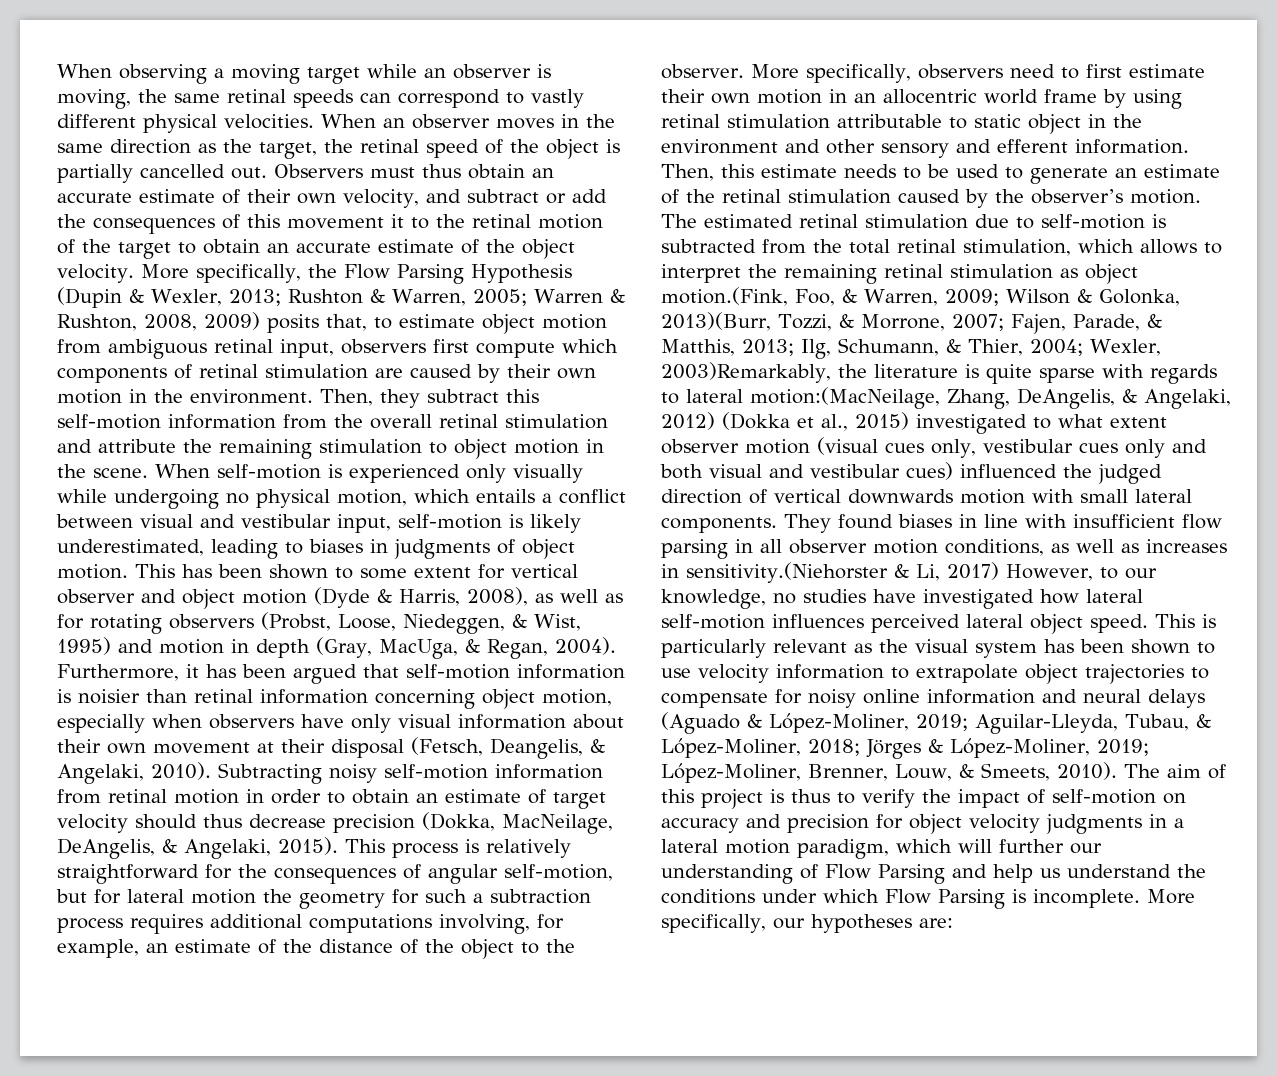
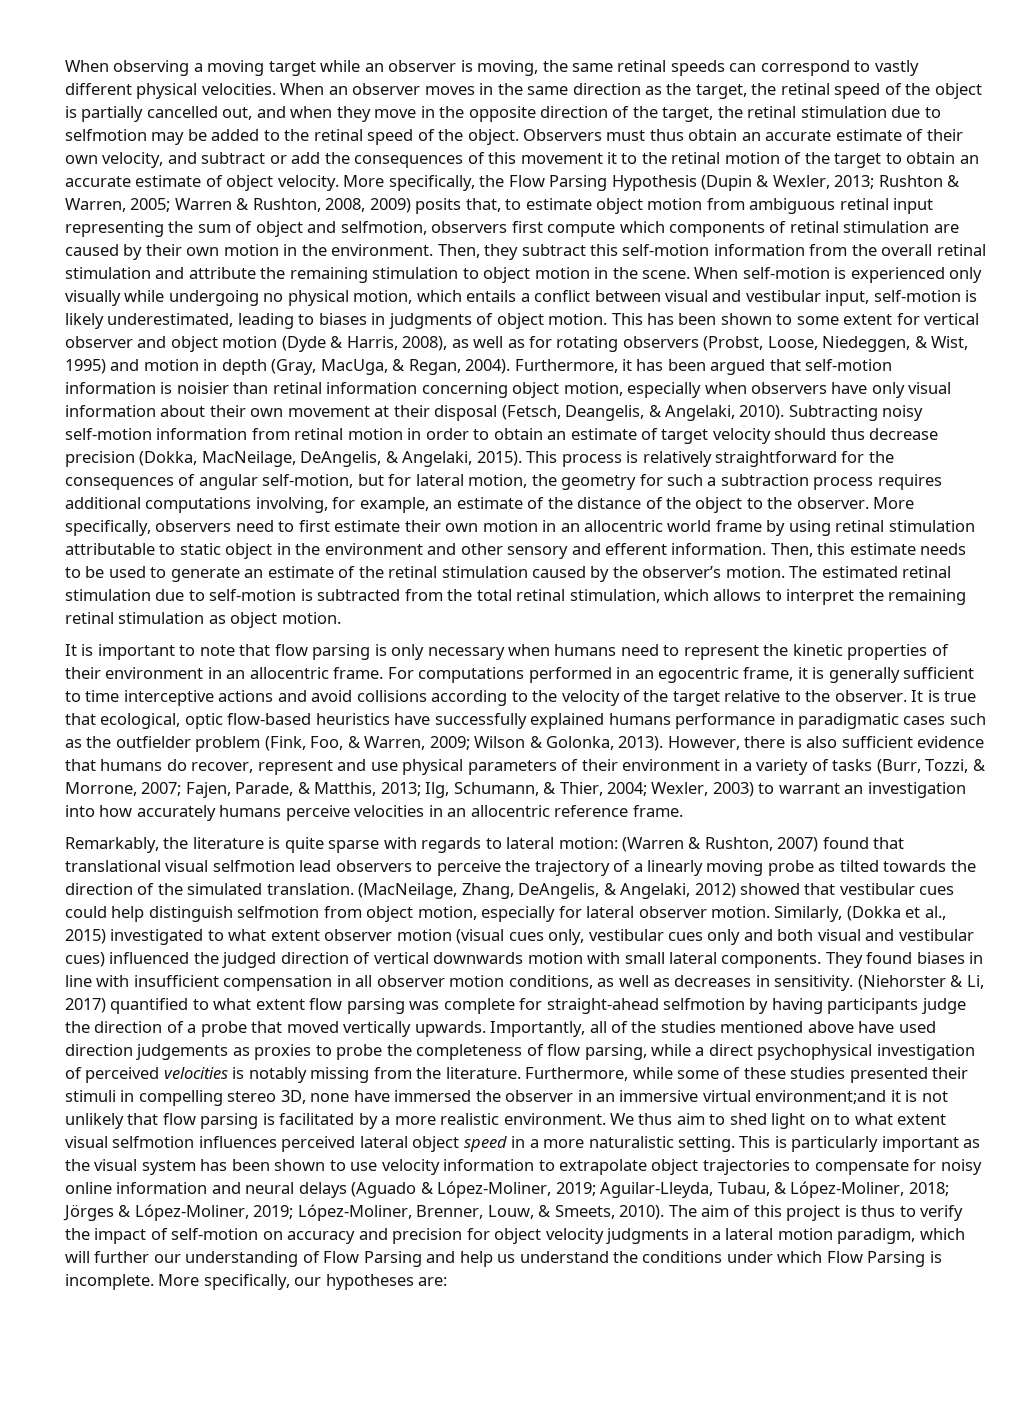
- When an observer moves in the same direction as the target, the retinal speed of the object is partially cancelled out.
+ When an observer moves in the same direction as the target, the retinal speed of the object is partially cancelled out, and when they move in the opposite direction of the target, the retinal stimulation due to selfmotion may be added to the retinal speed of the object.
- Observers must thus obtain an accurate estimate of their own velocity, and subtract or add the consequences of this movement it to the retinal motion of the target to obtain an accurate estimate of the object velocity.
+ Observers must thus obtain an accurate estimate of their own velocity, and subtract or add the consequences of this movement it to the retinal motion of the target to obtain an accurate estimate of object velocity.
- More specifically, the Flow Parsing Hypothesis (Dupin & Wexler, 2013; Rushton & Warren, 2005; Warren & Rushton, 2008, 2009) posits that, to estimate object motion from ambiguous retinal input, observers first compute which components of retinal stimulation are caused by their own motion in the environment.
+ More specifically, the Flow Parsing Hypothesis (Dupin & Wexler, 2013; Rushton & Warren, 2005; Warren & Rushton, 2008, 2009) posits that, to estimate object motion from ambiguous retinal input representing the sum of object and selfmotion, observers first compute which components of retinal stimulation are caused by their own motion in the environment.
- This process is relatively straightforward for the consequences of angular self-motion, but for lateral motion the geometry for such a subtraction process requires additional computations involving, for example, an estimate of the distance of the object to the observer.
+ This process is relatively straightforward for the consequences of angular self-motion, but for lateral motion, the geometry for such a subtraction process requires additional computations involving, for example, an estimate of the distance of the object to the observer.
- The estimated retinal stimulation due to self-motion is subtracted from the total retinal stimulation, which allows to interpret the remaining retinal stimulation as object motion.(Fink, Foo, & Warren, 2009;
+ The estimated retinal stimulation due to self-motion is subtracted from the total retinal stimulation, which allows to interpret the remaining retinal stimulation as object motion.
+ It is important to note that flow parsing is only necessary when humans need to represent the kinetic properties of their environment in an allocentric frame. For computations performed in an egocentric frame, it is generally sufficient to time interceptive actions and avoid collisions according to the velocity of the target relative to the observer. It is true that ecological, optic flow-based heuristics have successfully explained humans performance in paradigmatic cases such as the outfielder problem (Fink, Foo, & Warren, 2009;
- Wilson & Golonka, 2013)(Burr, Tozzi, & Morrone, 2007;
+ Wilson & Golonka, 2013). However, there is also sufficient evidence that humans do recover, represent and use physical parameters of their environment in a variety of tasks (Burr, Tozzi, & Morrone, 2007;
- Wexler, 2003)Remarkably, the literature is quite sparse with regards to lateral motion:(MacNeilage, Zhang, DeAngelis, & Angelaki, 2012) (Dokka et al., 2015) investigated to what extent observer motion (visual cues only, vestibular cues only and both visual and vestibular cues) influenced the judged direction of vertical downwards motion with small lateral components.
+ Wexler, 2003) to warrant an investigation into how accurately humans perceive velocities in an allocentric reference frame.
+ Remarkably, the literature is quite sparse with regards to lateral motion: (Warren & Rushton, 2007) found that translational visual selfmotion lead observers to perceive the trajectory of a linearly moving probe as tilted towards the direction of the simulated translation. (MacNeilage, Zhang, DeAngelis, & Angelaki, 2012) showed that vestibular cues could help distinguish selfmotion from object motion, especially for lateral observer motion. Similarly, (Dokka et al., 2015) investigated to what extent observer motion (visual cues only, vestibular cues only and both visual and vestibular cues) influenced the judged direction of vertical downwards motion with small lateral components.
- They found biases in line with insufficient flow parsing in all observer motion conditions, as well as increases in sensitivity.(Niehorster & Li, 2017) However, to our knowledge, no studies have investigated how lateral self-motion influences perceived lateral object speed.
+ They found biases in line with insufficient compensation in all observer motion conditions, as well as decreases in sensitivity. (Niehorster & Li, 2017) quantified to what extent flow parsing was complete for straight-ahead selfmotion by having participants judge the direction of a probe that moved vertically upwards. Importantly, all of the studies mentioned above have used direction judgements as proxies to probe the completeness of flow parsing, while a direct psychophysical investigation of perceived velocities is notably missing from the literature. Furthermore, while some of these studies presented their stimuli in compelling stereo 3D, none have immersed the observer in an immersive virtual environment;and it is not unlikely that flow parsing is facilitated by a more realistic environment. We thus aim to shed light on to what extent visual selfmotion influences perceived lateral object speed in a more naturalistic setting.
- This is particularly relevant as the visual system has been shown to use velocity information to extrapolate object trajectories to compensate for noisy online information and neural delays (Aguado & López-Moliner, 2019; Aguilar-Lleyda, Tubau, & López-Moliner, 2018; Jörges & López-Moliner, 2019; López-Moliner, Brenner, Louw, & Smeets, 2010).
+ This is particularly important as the visual system has been shown to use velocity information to extrapolate object trajectories to compensate for noisy online information and neural delays (Aguado & López-Moliner, 2019; Aguilar-Lleyda, Tubau, & López-Moliner, 2018; Jörges & López-Moliner, 2019; López-Moliner, Brenner, Louw, & Smeets, 2010).

